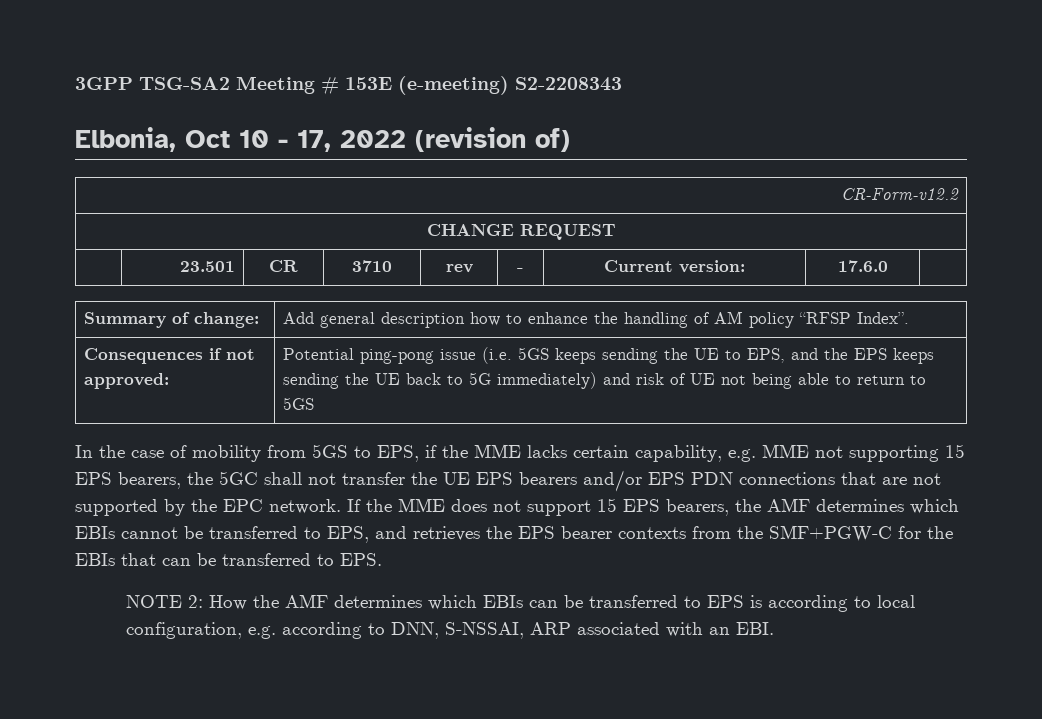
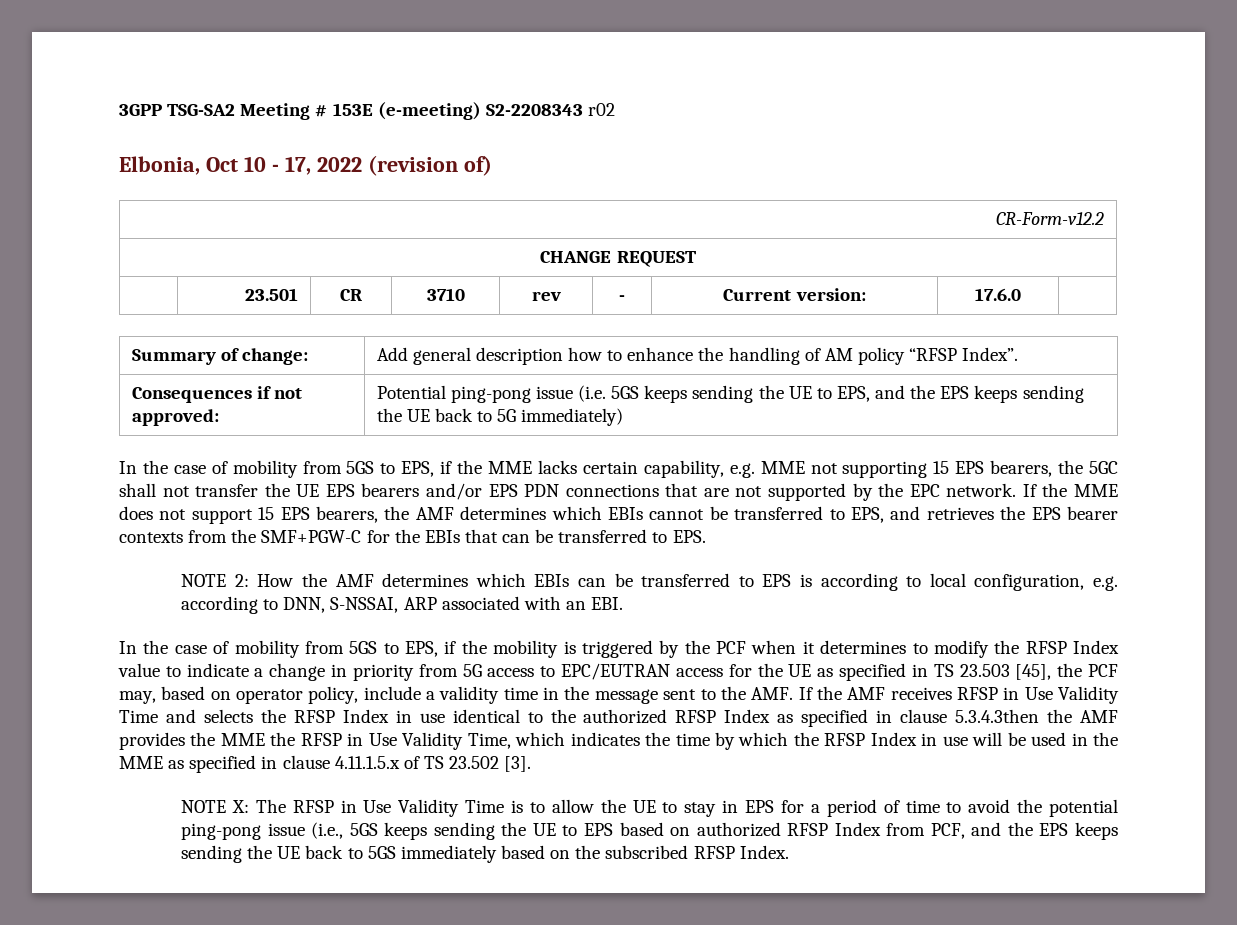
- 3GPP TSG-SA2 Meeting # 153E (e-meeting) S2-2208343
+ 3GPP TSG-SA2 Meeting # 153E (e-meeting) S2-2208343 r02
- Consequences if not approved: | Potential ping-pong issue (i.e. 5GS keeps sending the UE to EPS, and the EPS keeps sending the UE back to 5G immediately) and risk of UE not being able to return to 5GS
+ Consequences if not approved: | Potential ping-pong issue (i.e. 5GS keeps sending the UE to EPS, and the EPS keeps sending the UE back to 5G immediately)
+ In the case of mobility from 5GS to EPS, if the mobility is triggered by the PCF when it determines to modify the RFSP Index value to indicate a change in priority from 5G access to EPC/EUTRAN access for the UE as specified in TS 23.503 [45], the PCF may, based on operator policy, include a validity time in the message sent to the AMF. If the AMF receives RFSP in Use Validity Time and selects the RFSP Index in use identical to the authorized RFSP Index as specified in clause 5.3.4.3then the AMF provides the MME the RFSP in Use Validity Time, which indicates the time by which the RFSP Index in use will be used in the MME as specified in clause 4.11.1.5.x of TS 23.502 [3].
+ NOTE X: The RFSP in Use Validity Time is to allow the UE to stay in EPS for a period of time to avoid the potential ping-pong issue (i.e., 5GS keeps sending the UE to EPS based on authorized RFSP Index from PCF, and the EPS keeps sending the UE back to 5GS immediately based on the subscribed RFSP Index.

